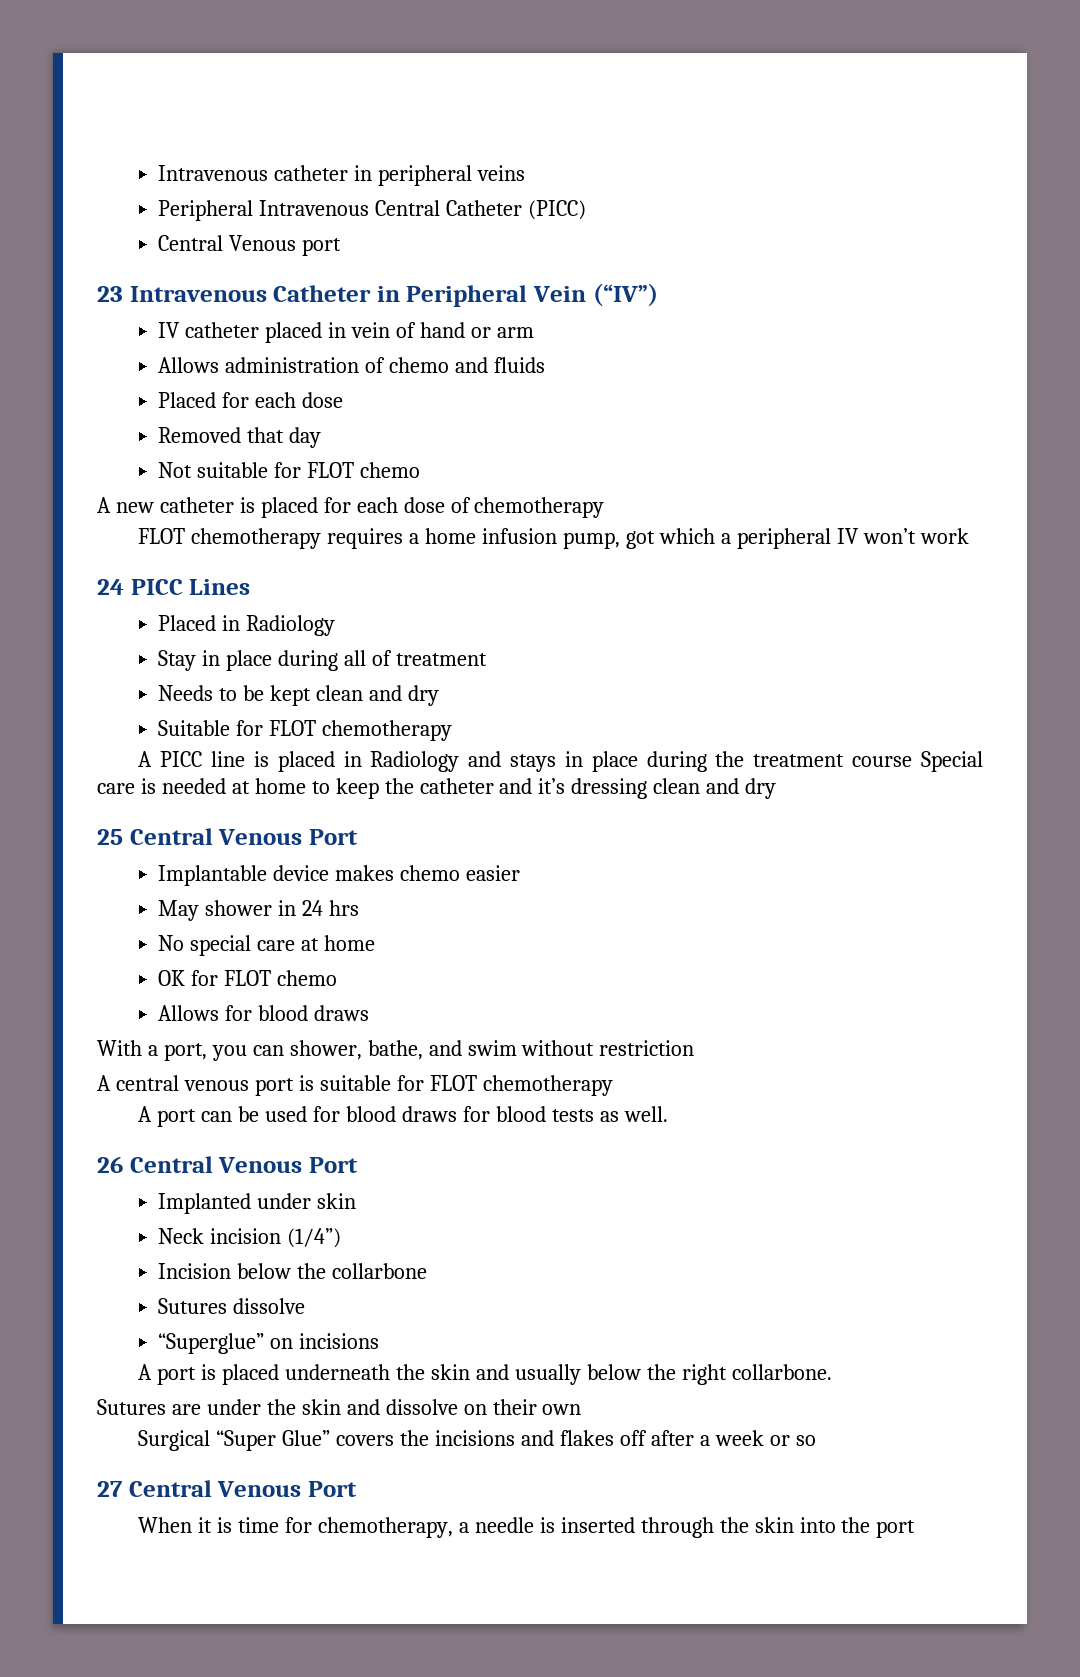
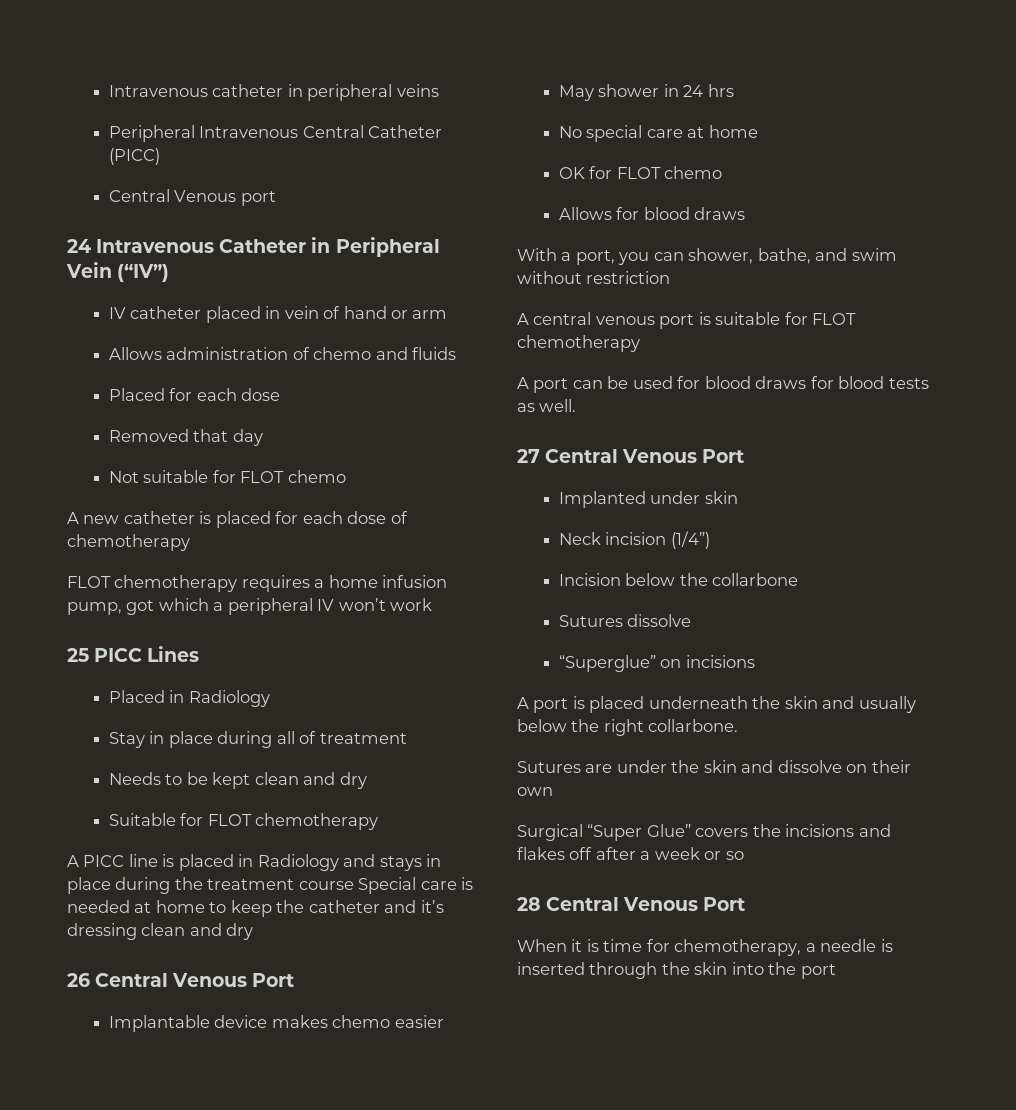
- 23 Intravenous Catheter in Peripheral Vein (“IV”)
+ 24 Intravenous Catheter in Peripheral Vein (“IV”)
- 24 PICC Lines
+ 25 PICC Lines
- 25 Central Venous Port
+ 26 Central Venous Port
- 26 Central Venous Port
+ 27 Central Venous Port
- 27 Central Venous Port
+ 28 Central Venous Port

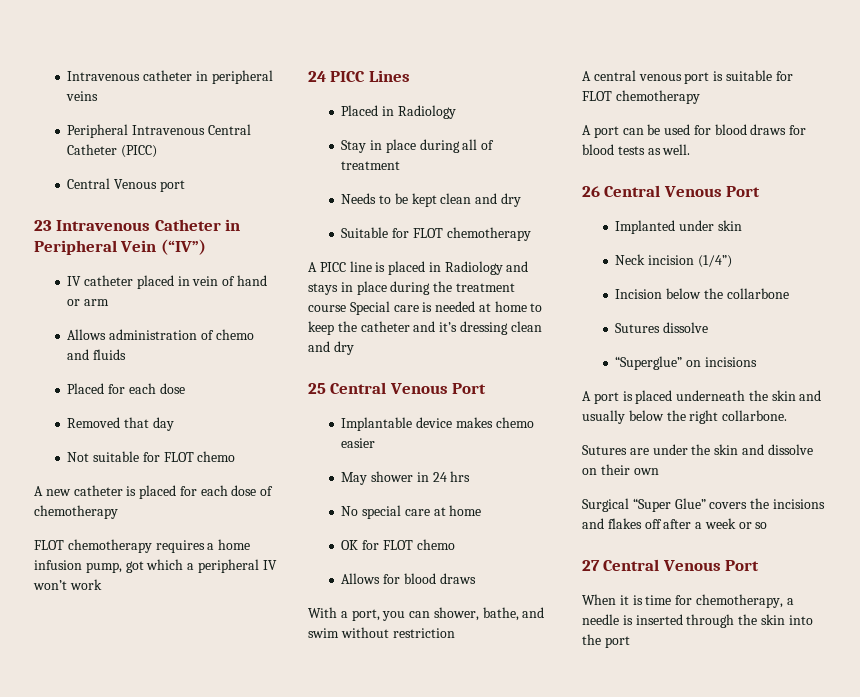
- 24 Intravenous Catheter in Peripheral Vein (“IV”)
+ 23 Intravenous Catheter in Peripheral Vein (“IV”)
- 25 PICC Lines
+ 24 PICC Lines
- 26 Central Venous Port
+ 25 Central Venous Port
- 27 Central Venous Port
+ 26 Central Venous Port
- 28 Central Venous Port
+ 27 Central Venous Port

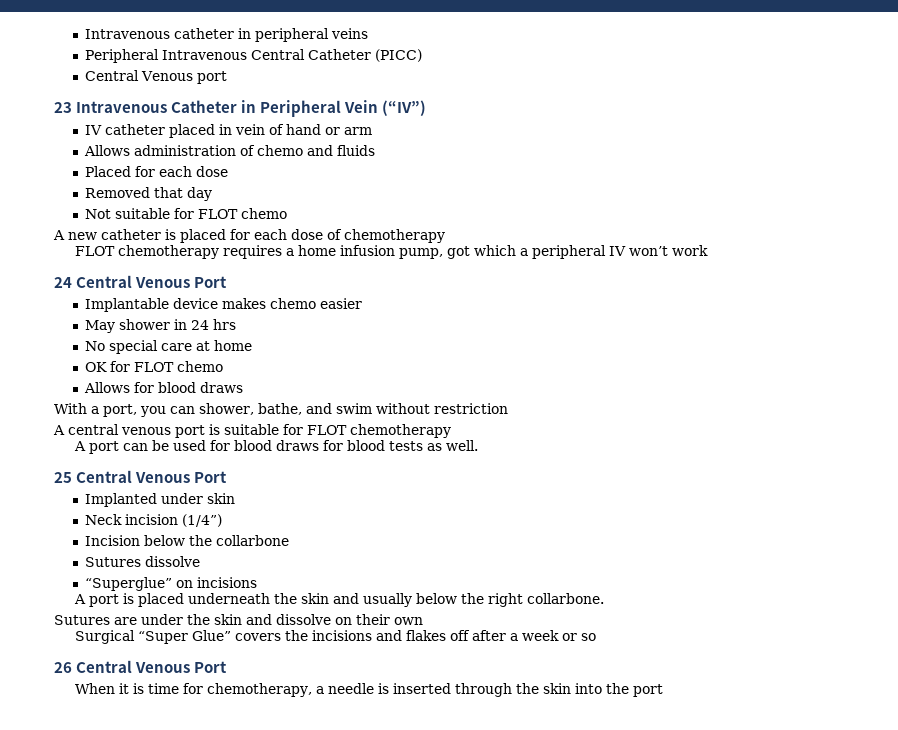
- 24 PICC Lines
- Placed in Radiology
- Stay in place during all of treatment
- Needs to be kept clean and dry
- Suitable for FLOT chemotherapy
- A PICC line is placed in Radiology and stays in place during the treatment course Special care is needed at home to keep the catheter and it’s dressing clean and dry
- 25 Central Venous Port
+ 24 Central Venous Port
- 26 Central Venous Port
+ 25 Central Venous Port
- 27 Central Venous Port
+ 26 Central Venous Port

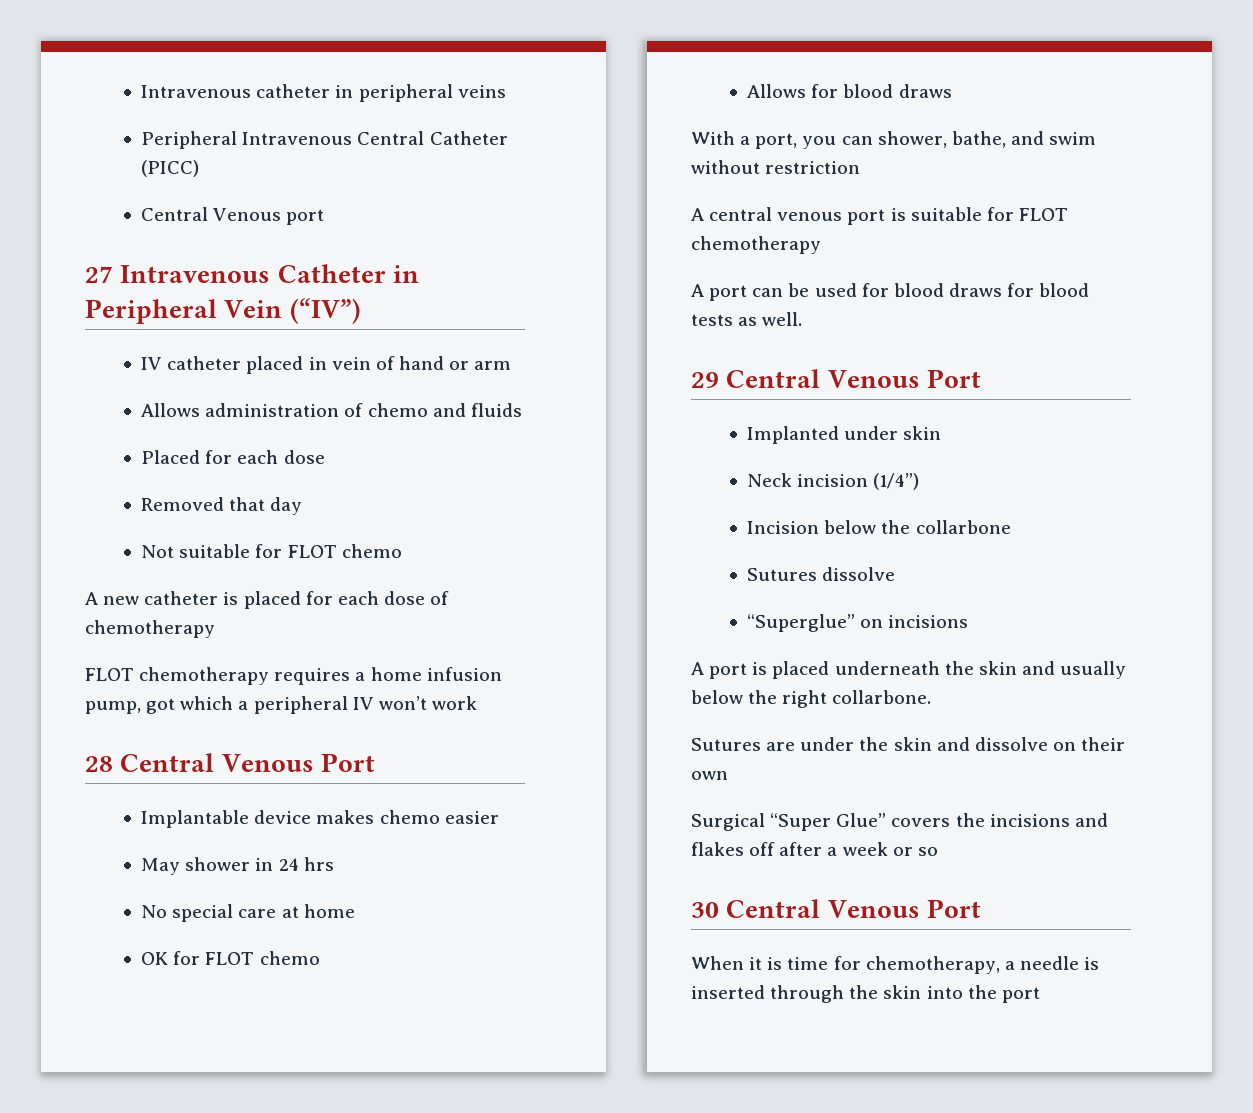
- 23 Intravenous Catheter in Peripheral Vein (“IV”)
+ 27 Intravenous Catheter in Peripheral Vein (“IV”)
- 24 Central Venous Port
+ 28 Central Venous Port
- 25 Central Venous Port
+ 29 Central Venous Port
- 26 Central Venous Port
+ 30 Central Venous Port

